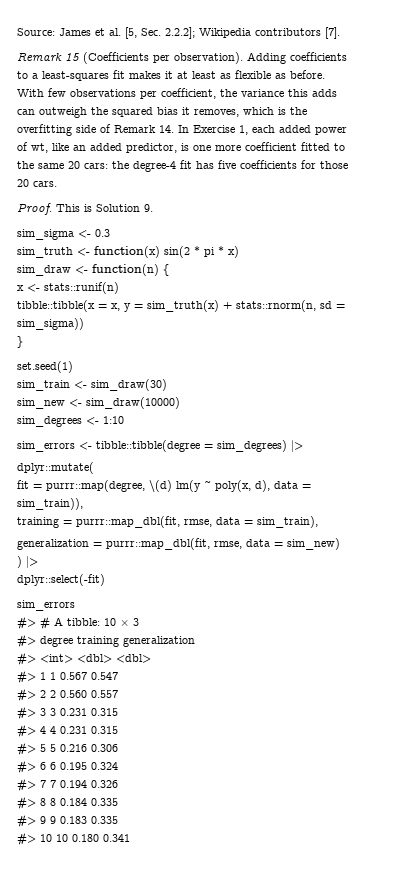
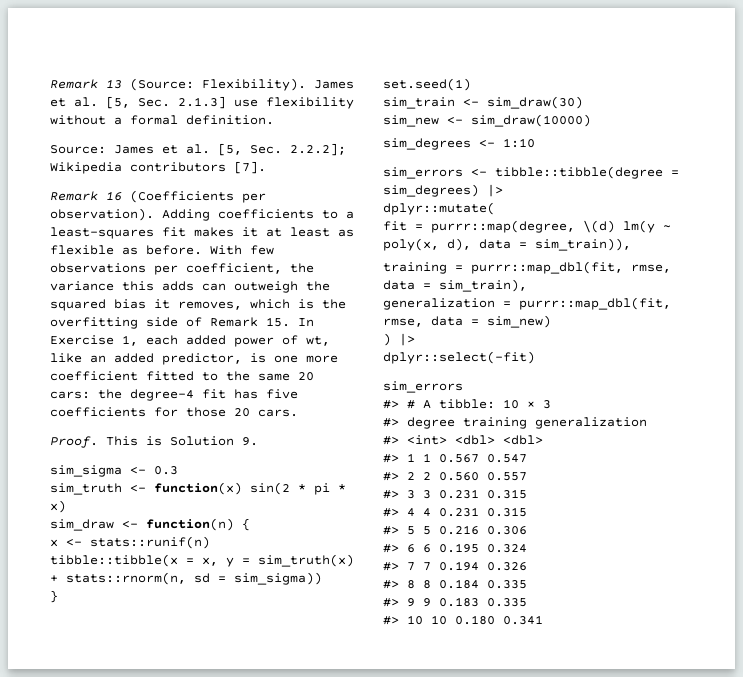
+ Remark 13 (Source: Flexibility). James et al. [5, Sec. 2.1.3] use flexibility without a formal definition.
- Remark 15 (Coefficients per observation).
+ Remark 16 (Coefficients per observation).
- With few observations per coefficient, the variance this adds can outweigh the squared bias it removes, which is the overfitting side of Remark 14. In Exercise 1, each added power of wt, like an added predictor, is one more coefficient fitted to the same 20 cars: the degree-4 fit has five coefficients for those 20 cars.
+ With few observations per coefficient, the variance this adds can outweigh the squared bias it removes, which is the overfitting side of Remark 15. In Exercise 1, each added power of wt, like an added predictor, is one more coefficient fitted to the same 20 cars: the degree-4 fit has five coefficients for those 20 cars.

